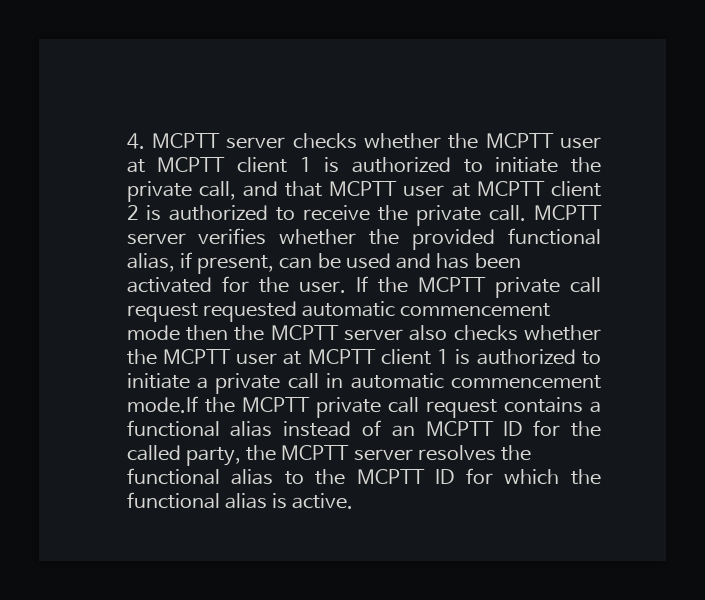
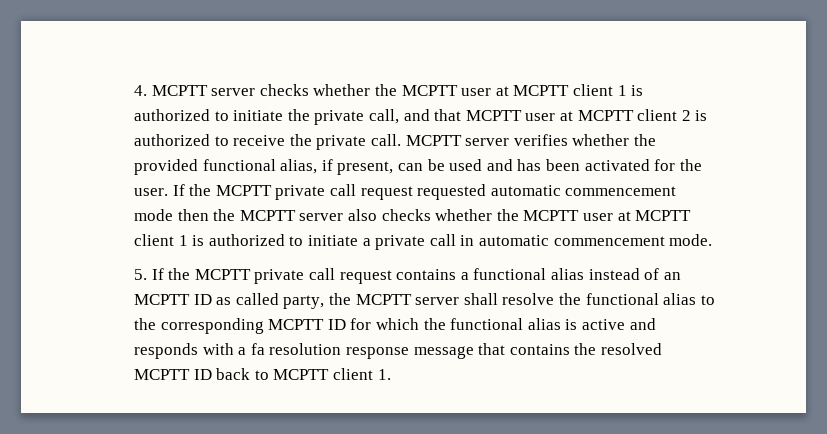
- If the MCPTT private call request requested automatic commencement mode then the MCPTT server also checks whether the MCPTT user at MCPTT client 1 is authorized to initiate a private call in automatic commencement mode.If the MCPTT private call request contains a functional alias instead of an MCPTT ID for the called party, the MCPTT server resolves the functional alias to the MCPTT ID for which the functional alias is active.
+ If the MCPTT private call request requested automatic commencement mode then the MCPTT server also checks whether the MCPTT user at MCPTT client 1 is authorized to initiate a private call in automatic commencement mode.
+ 5. If the MCPTT private call request contains a functional alias instead of an MCPTT ID as called party, the MCPTT server shall resolve the functional alias to the corresponding MCPTT ID for which the functional alias is active and responds with a fa resolution response message that contains the resolved MCPTT ID back to MCPTT client 1.

